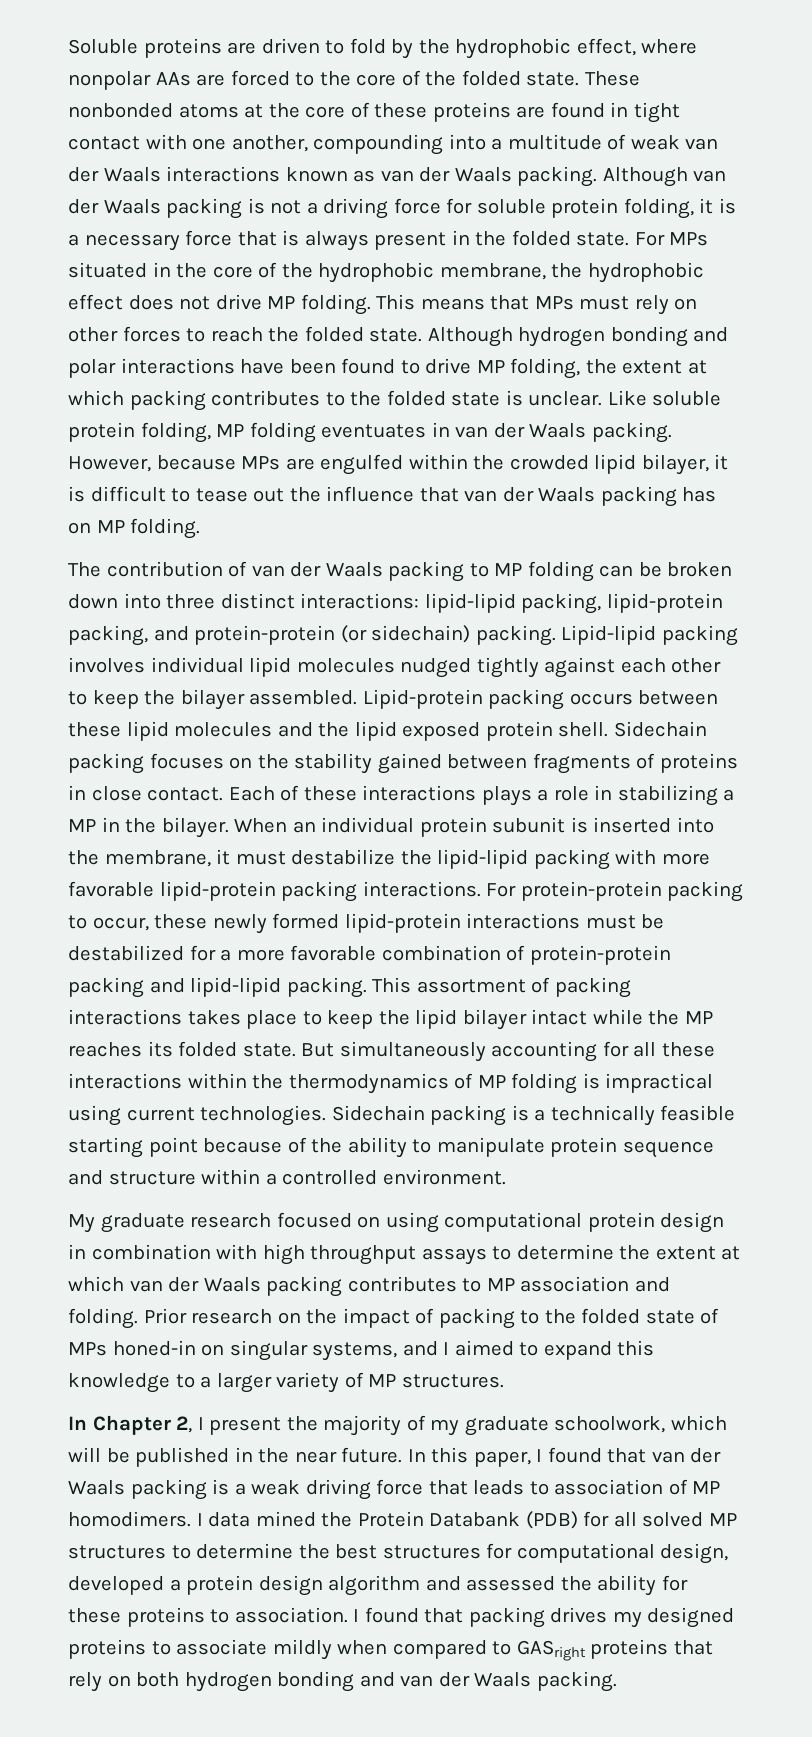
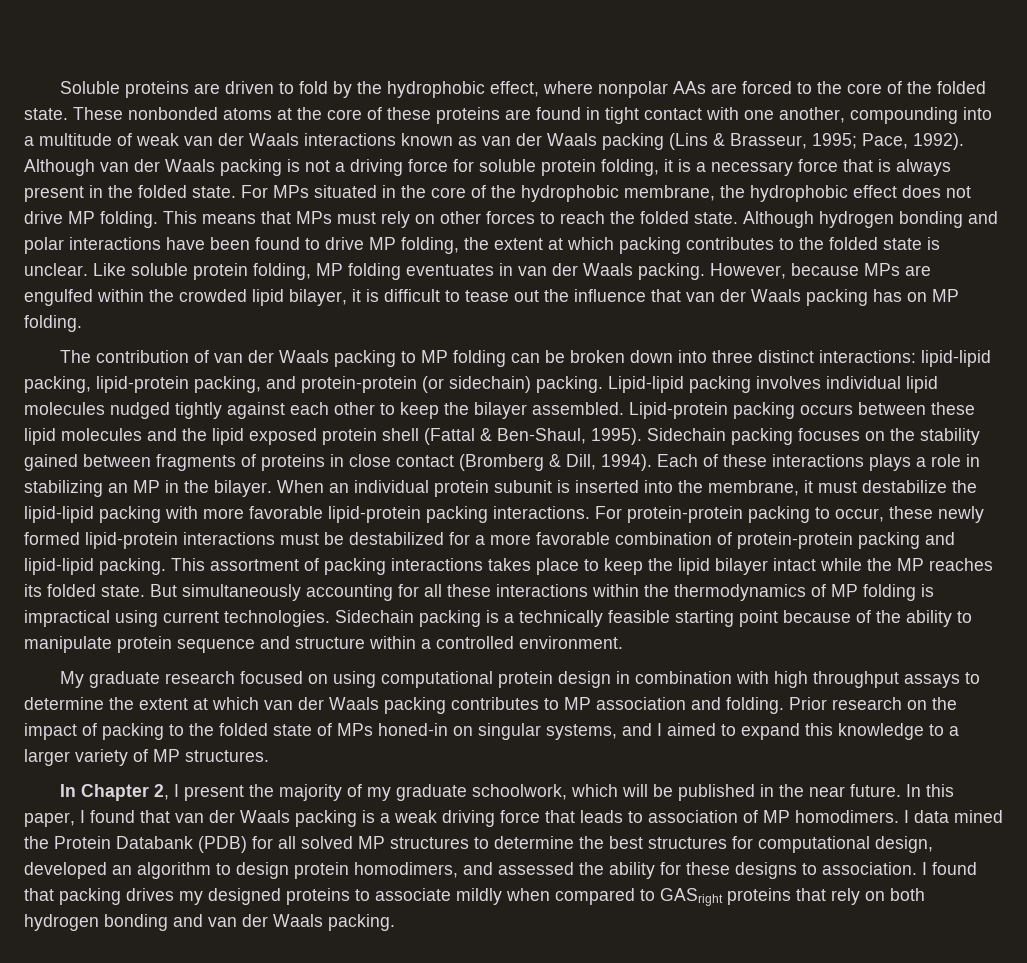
- These nonbonded atoms at the core of these proteins are found in tight contact with one another, compounding into a multitude of weak van der Waals interactions known as van der Waals packing.
+ These nonbonded atoms at the core of these proteins are found in tight contact with one another, compounding into a multitude of weak van der Waals interactions known as van der Waals packing (Lins & Brasseur, 1995; Pace, 1992).
- Lipid-protein packing occurs between these lipid molecules and the lipid exposed protein shell.
+ Lipid-protein packing occurs between these lipid molecules and the lipid exposed protein shell (Fattal & Ben-Shaul, 1995).
- Sidechain packing focuses on the stability gained between fragments of proteins in close contact.
+ Sidechain packing focuses on the stability gained between fragments of proteins in close contact (Bromberg & Dill, 1994).
- Each of these interactions plays a role in stabilizing a MP in the bilayer.
+ Each of these interactions plays a role in stabilizing an MP in the bilayer.
- I data mined the Protein Databank (PDB) for all solved MP structures to determine the best structures for computational design, developed a protein design algorithm and assessed the ability for these proteins to association.
+ I data mined the Protein Databank (PDB) for all solved MP structures to determine the best structures for computational design, developed an algorithm to design protein homodimers, and assessed the ability for these designs to association.

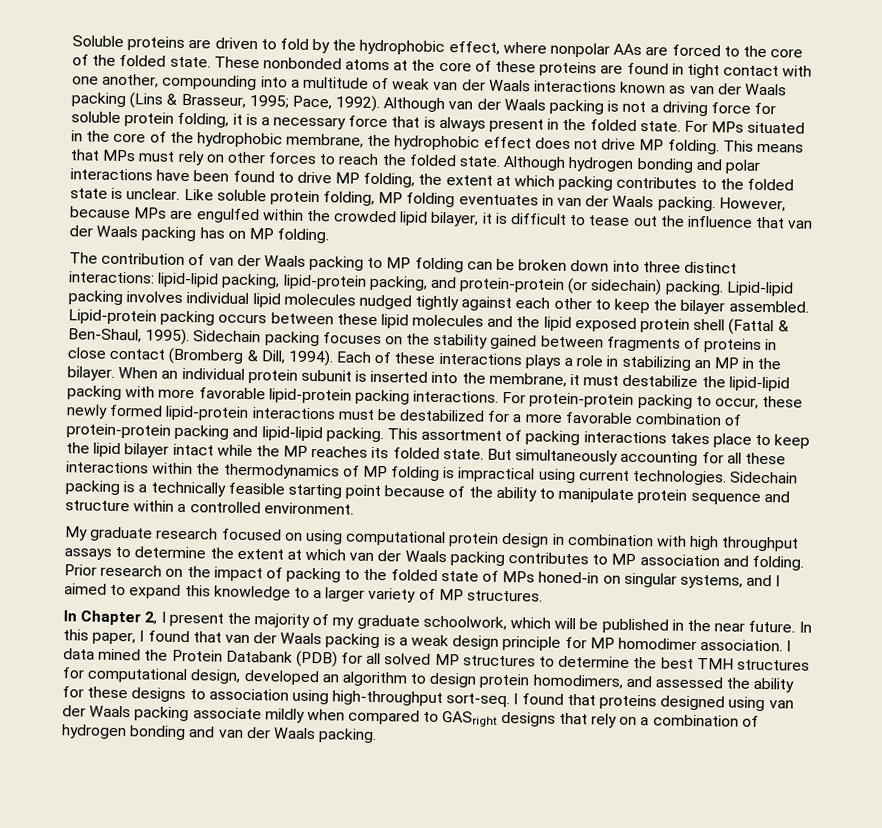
- In this paper, I found that van der Waals packing is a weak driving force that leads to association of MP homodimers.
+ In this paper, I found that van der Waals packing is a weak design principle for MP homodimer association.
- I data mined the Protein Databank (PDB) for all solved MP structures to determine the best structures for computational design, developed an algorithm to design protein homodimers, and assessed the ability for these designs to association. I found that packing drives my designed proteins to associate mildly when compared to GASright proteins that rely on both hydrogen bonding and van der Waals packing.
+ I data mined the Protein Databank (PDB) for all solved MP structures to determine the best TMH structures for computational design, developed an algorithm to design protein homodimers, and assessed the ability for these designs to association using high-throughput sort-seq. I found that proteins designed using van der Waals packing associate mildly when compared to GASright designs that rely on a combination of hydrogen bonding and van der Waals packing.

